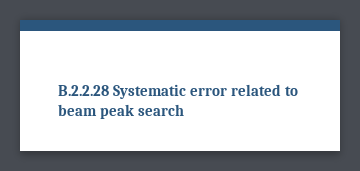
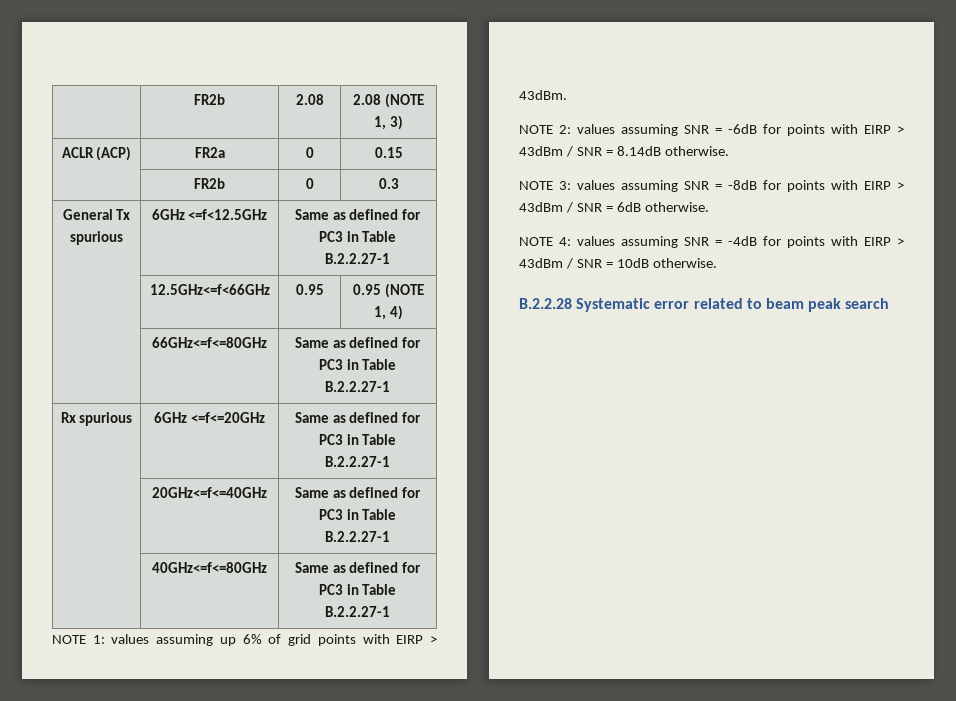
+ | FR2b | 2.08 | 2.08 (NOTE 1, 3)
+ ACLR (ACP) | FR2a | 0 | 0.15
+ | FR2b | 0 | 0.3
+ General Tx spurious | 6GHz <=f<12.5GHz | Same as defined for PC3 in Table B.2.2.27-1
+ | 12.5GHz<=f<66GHz | 0.95 | 0.95 (NOTE 1, 4)
+ | 66GHz<=f<=80GHz | Same as defined for PC3 in Table B.2.2.27-1
+ Rx spurious | 6GHz <=f<=20GHz | Same as defined for PC3 in Table B.2.2.27-1
+ | 20GHz<=f<=40GHz | Same as defined for PC3 in Table B.2.2.27-1
+ | 40GHz<=f<=80GHz | Same as defined for PC3 in Table B.2.2.27-1
+ NOTE 1: values assuming up 6% of grid points with EIRP > 43dBm.
+ NOTE 2: values assuming SNR = -6dB for points with EIRP > 43dBm / SNR = 8.14dB otherwise.
+ NOTE 3: values assuming SNR = -8dB for points with EIRP > 43dBm / SNR = 6dB otherwise.
+ NOTE 4: values assuming SNR = -4dB for points with EIRP > 43dBm / SNR = 10dB otherwise.

